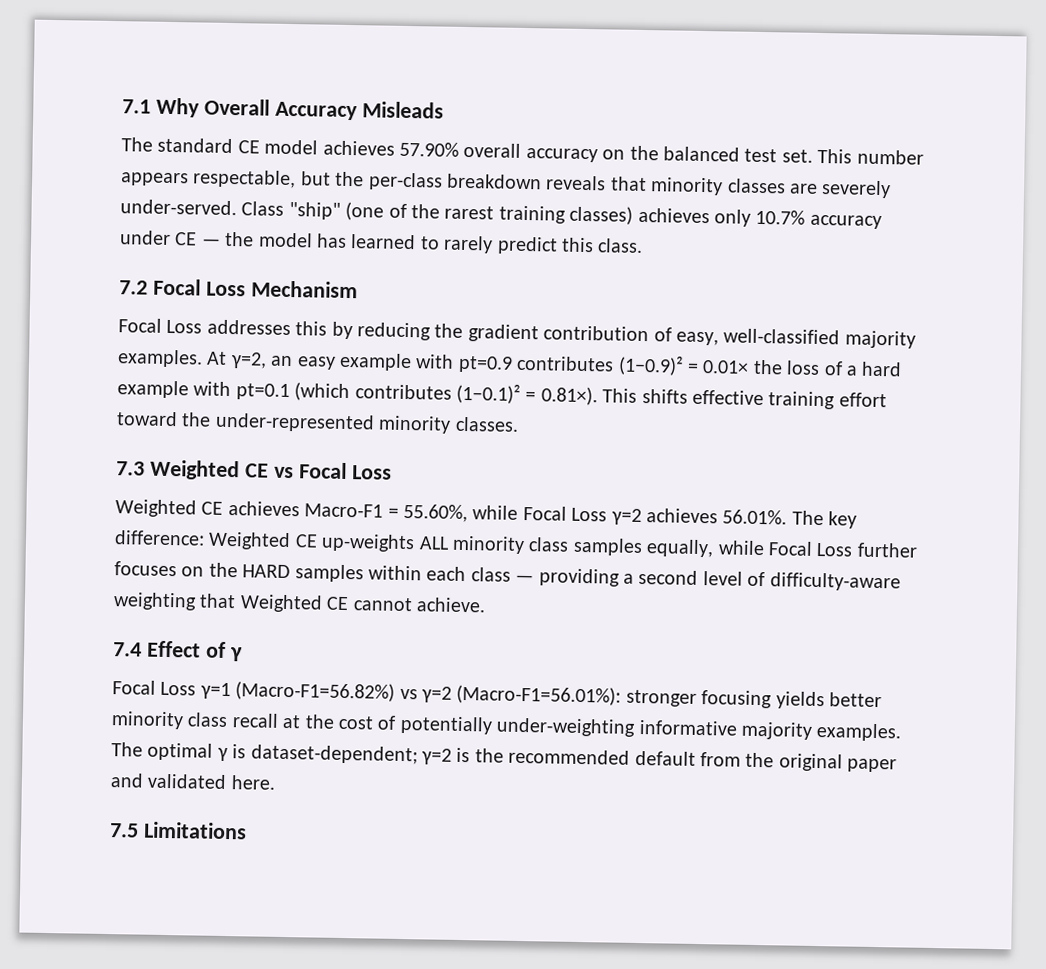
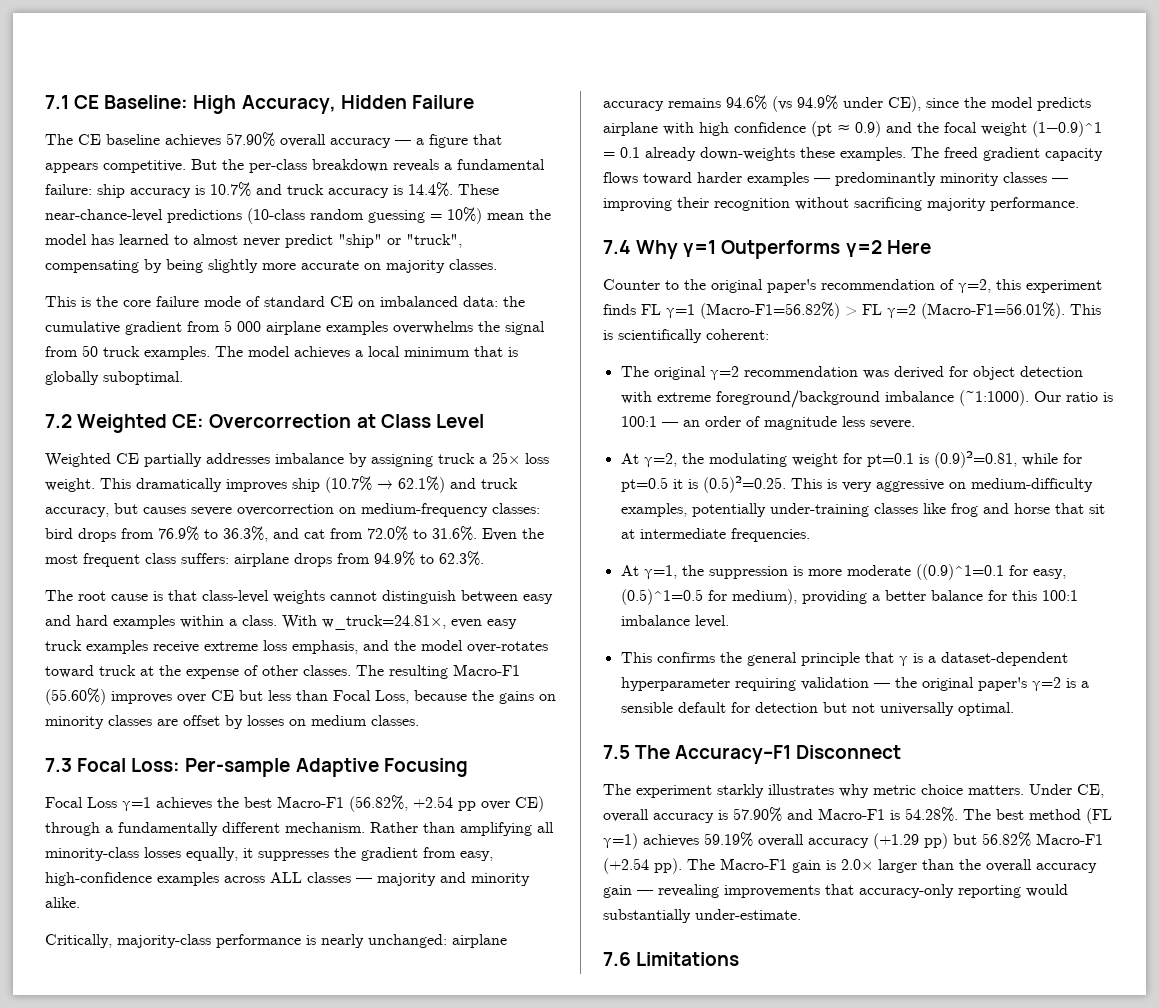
- 7.1 Why Overall Accuracy Misleads
- The standard CE model achieves 57.90% overall accuracy on the balanced test set. This number appears respectable, but the per-class breakdown reveals that minority classes are severely under-served. Class "ship" (one of the rarest training classes) achieves only 10.7% accuracy under CE — the model has learned to rarely predict this class.
- 7.2 Focal Loss Mechanism
- Focal Loss addresses this by reducing the gradient contribution of easy, well-classified majority examples. At γ=2, an easy example with pt=0.9 contributes (1−0.9)² = 0.01× the loss of a hard example with pt=0.1 (which contributes (1−0.1)² = 0.81×). This shifts effective training effort toward the under-represented minority classes.
- 7.3 Weighted CE vs Focal Loss
- Weighted CE achieves Macro-F1 = 55.60%, while Focal Loss γ=2 achieves 56.01%. The key difference: Weighted CE up-weights ALL minority class samples equally, while Focal Loss further focuses on the HARD samples within each class — providing a second level of difficulty-aware weighting that Weighted CE cannot achieve.
- 7.4 Effect of γ
- Focal Loss γ=1 (Macro-F1=56.82%) vs γ=2 (Macro-F1=56.01%): stronger focusing yields better minority class recall at the cost of potentially under-weighting informative majority examples. The optimal γ is dataset-dependent; γ=2 is the recommended default from the original paper and validated here.
- 7.5 Limitations
+ 7.1 CE Baseline: High Accuracy, Hidden Failure
+ The CE baseline achieves 57.90% overall accuracy — a figure that appears competitive. But the per-class breakdown reveals a fundamental failure: ship accuracy is 10.7% and truck accuracy is 14.4%. These near-chance-level predictions (10-class random guessing = 10%) mean the model has learned to almost never predict "ship" or "truck", compensating by being slightly more accurate on majority classes.
+ This is the core failure mode of standard CE on imbalanced data: the cumulative gradient from 5 000 airplane examples overwhelms the signal from 50 truck examples. The model achieves a local minimum that is globally suboptimal.
+ 7.2 Weighted CE: Overcorrection at Class Level
+ Weighted CE partially addresses imbalance by assigning truck a 25× loss weight. This dramatically improves ship (10.7% → 62.1%) and truck accuracy, but causes severe overcorrection on medium-frequency classes: bird drops from 76.9% to 36.3%, and cat from 72.0% to 31.6%. Even the most frequent class suffers: airplane drops from 94.9% to 62.3%.
+ The root cause is that class-level weights cannot distinguish between easy and hard examples within a class. With w_truck=24.81×, even easy truck examples receive extreme loss emphasis, and the model over-rotates toward truck at the expense of other classes. The resulting Macro-F1 (55.60%) improves over CE but less than Focal Loss, because the gains on minority classes are offset by losses on medium classes.
+ 7.3 Focal Loss: Per-sample Adaptive Focusing
+ Focal Loss γ=1 achieves the best Macro-F1 (56.82%, +2.54 pp over CE) through a fundamentally different mechanism. Rather than amplifying all minority-class losses equally, it suppresses the gradient from easy, high-confidence examples across ALL classes — majority and minority alike.
+ Critically, majority-class performance is nearly unchanged: airplane accuracy remains 94.6% (vs 94.9% under CE), since the model predicts airplane with high confidence (pt ≈ 0.9) and the focal weight (1−0.9)^1 = 0.1 already down-weights these examples. The freed gradient capacity flows toward harder examples — predominantly minority classes — improving their recognition without sacrificing majority performance.
+ 7.4 Why γ=1 Outperforms γ=2 Here
+ Counter to the original paper's recommendation of γ=2, this experiment finds FL γ=1 (Macro-F1=56.82%) > FL γ=2 (Macro-F1=56.01%). This is scientifically coherent:
+ The original γ=2 recommendation was derived for object detection with extreme foreground/background imbalance (~1:1000). Our ratio is 100:1 — an order of magnitude less severe.
+ At γ=2, the modulating weight for pt=0.1 is (0.9)²=0.81, while for pt=0.5 it is (0.5)²=0.25. This is very aggressive on medium-difficulty examples, potentially under-training classes like frog and horse that sit at intermediate frequencies.
+ At γ=1, the suppression is more moderate ((0.9)^1=0.1 for easy, (0.5)^1=0.5 for medium), providing a better balance for this 100:1 imbalance level.
+ This confirms the general principle that γ is a dataset-dependent hyperparameter requiring validation — the original paper's γ=2 is a sensible default for detection but not universally optimal.
+ 7.5 The Accuracy–F1 Disconnect
+ The experiment starkly illustrates why metric choice matters. Under CE, overall accuracy is 57.90% and Macro-F1 is 54.28%. The best method (FL γ=1) achieves 59.19% overall accuracy (+1.29 pp) but 56.82% Macro-F1 (+2.54 pp). The Macro-F1 gain is 2.0× larger than the overall accuracy gain — revealing improvements that accuracy-only reporting would substantially under-estimate.
+ 7.6 Limitations

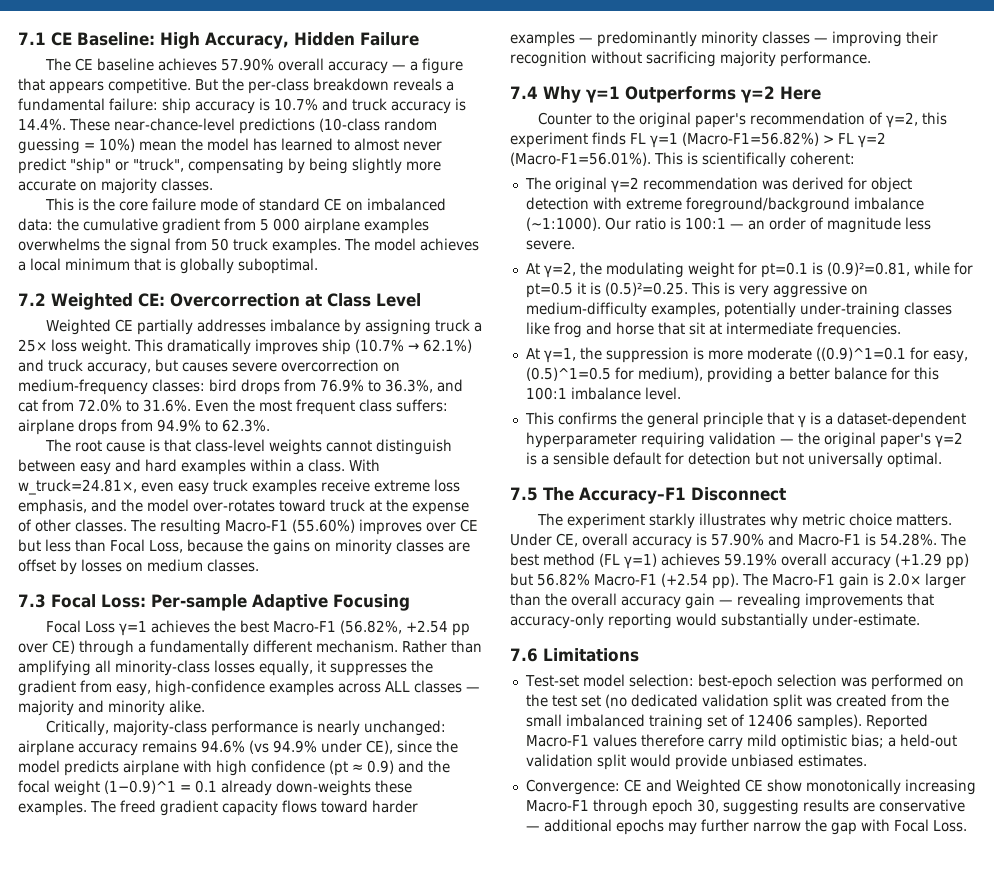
+ Test-set model selection: best-epoch selection was performed on the test set (no dedicated validation split was created from the small imbalanced training set of 12406 samples). Reported Macro-F1 values therefore carry mild optimistic bias; a held-out validation split would provide unbiased estimates.
+ Convergence: CE and Weighted CE show monotonically increasing Macro-F1 through epoch 30, suggesting results are conservative — additional epochs may further narrow the gap with Focal Loss.

